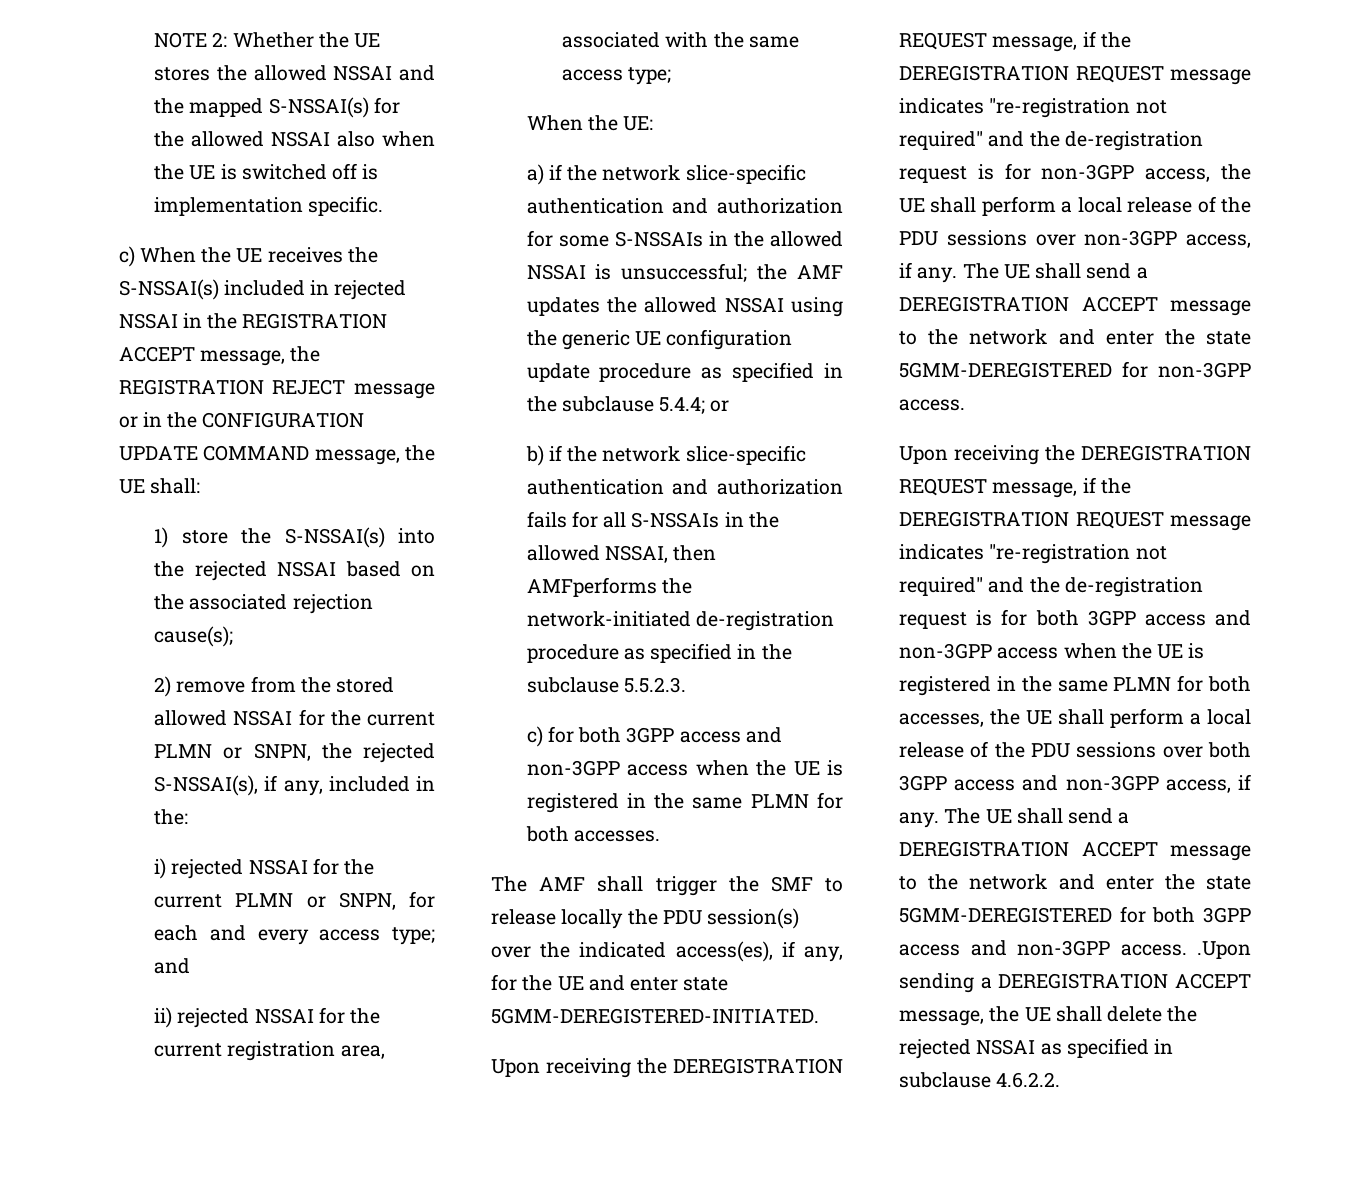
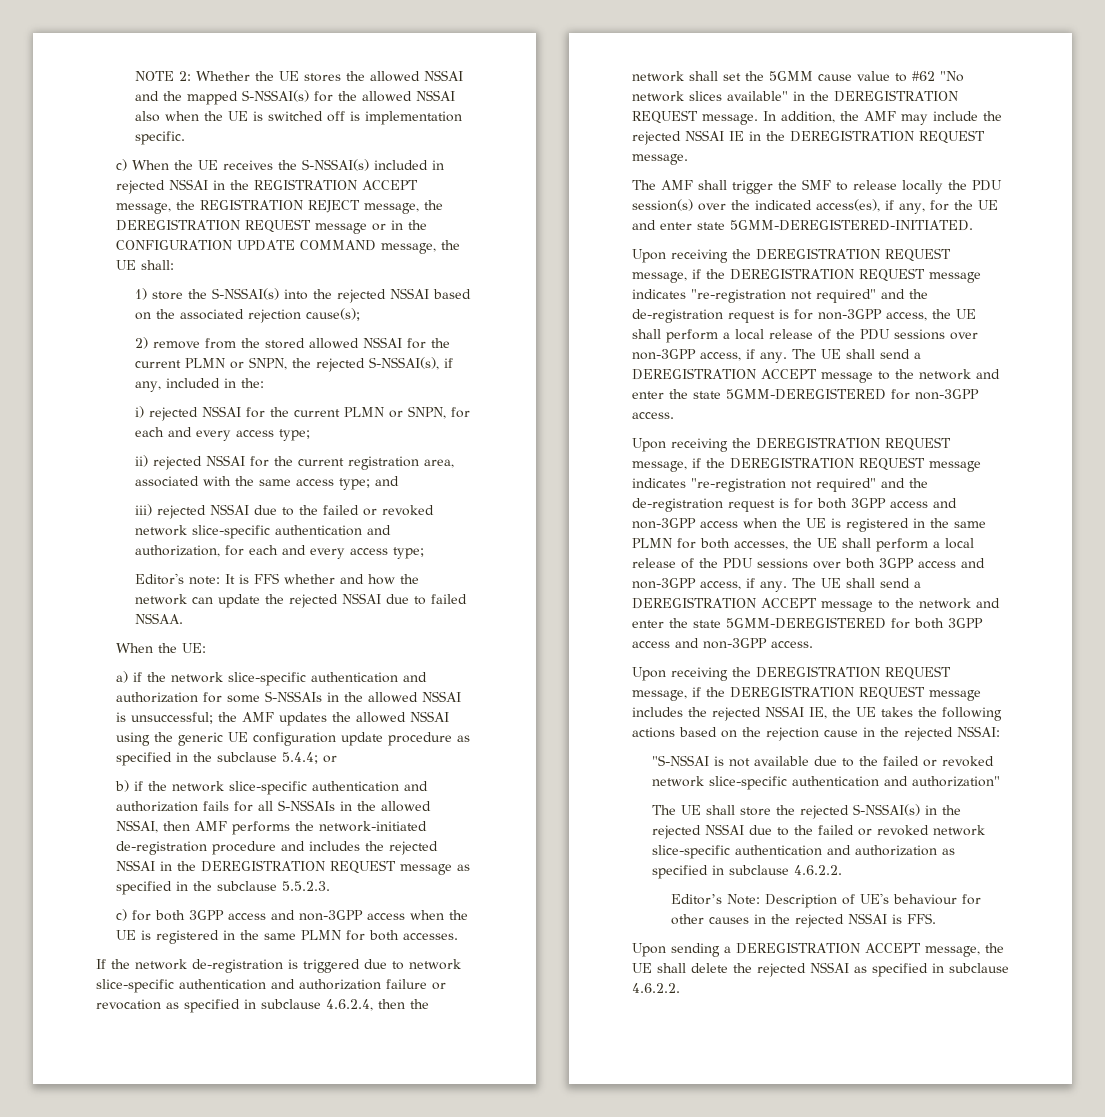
- c) When the UE receives the S-NSSAI(s) included in rejected NSSAI in the REGISTRATION ACCEPT message, the REGISTRATION REJECT message or in the CONFIGURATION UPDATE COMMAND message, the UE shall:
+ c) When the UE receives the S-NSSAI(s) included in rejected NSSAI in the REGISTRATION ACCEPT message, the REGISTRATION REJECT message, the DEREGISTRATION REQUEST message or in the CONFIGURATION UPDATE COMMAND message, the UE shall:
- i) rejected NSSAI for the current PLMN or SNPN, for each and every access type; and
+ i) rejected NSSAI for the current PLMN or SNPN, for each and every access type;
- ii) rejected NSSAI for the current registration area, associated with the same access type;
+ ii) rejected NSSAI for the current registration area, associated with the same access type; and
+ iii) rejected NSSAI due to the failed or revoked network slice-specific authentication and authorization, for each and every access type;
+ Editor's note: It is FFS whether and how the network can update the rejected NSSAI due to failed NSSAA.
- b) if the network slice-specific authentication and authorization fails for all S-NSSAIs in the allowed NSSAI, then AMFperforms the network-initiated de-registration procedure as specified in the subclause 5.5.2.3.
+ b) if the network slice-specific authentication and authorization fails for all S-NSSAIs in the allowed NSSAI, then AMF performs the network-initiated de-registration procedure and includes the rejected NSSAI in the DEREGISTRATION REQUEST message as specified in the subclause 5.5.2.3.
+ If the network de-registration is triggered due to network slice-specific authentication and authorization failure or revocation as specified in subclause 4.6.2.4, then the network shall set the 5GMM cause value to #62 "No network slices available" in the DEREGISTRATION REQUEST message. In addition, the AMF may include the rejected NSSAI IE in the DEREGISTRATION REQUEST message.
- The UE shall send a DEREGISTRATION ACCEPT message to the network and enter the state 5GMM-DEREGISTERED for both 3GPP access and non-3GPP access. .Upon sending a DEREGISTRATION ACCEPT message, the UE shall delete the rejected NSSAI as specified in subclause 4.6.2.2.
+ The UE shall send a DEREGISTRATION ACCEPT message to the network and enter the state 5GMM-DEREGISTERED for both 3GPP access and non-3GPP access.
+ Upon receiving the DEREGISTRATION REQUEST message, if the DEREGISTRATION REQUEST message includes the rejected NSSAI IE, the UE takes the following actions based on the rejection cause in the rejected NSSAI:
+ "S-NSSAI is not available due to the failed or revoked network slice-specific authentication and authorization"
+ The UE shall store the rejected S-NSSAI(s) in the rejected NSSAI due to the failed or revoked network slice-specific authentication and authorization as specified in subclause 4.6.2.2.
+ Editor’s Note: Description of UE's behaviour for other causes in the rejected NSSAI is FFS.
+ Upon sending a DEREGISTRATION ACCEPT message, the UE shall delete the rejected NSSAI as specified in subclause 4.6.2.2.

